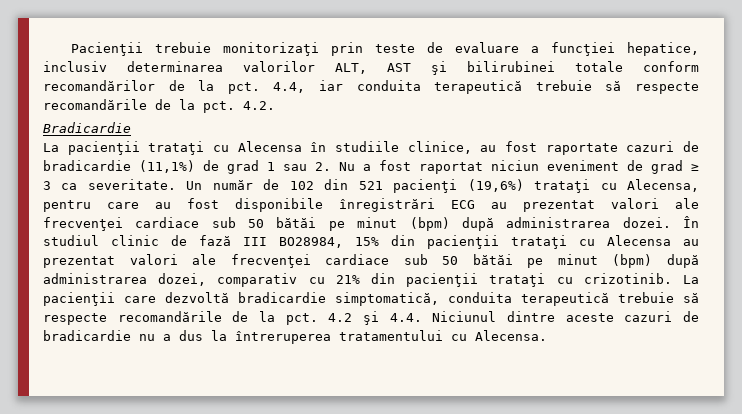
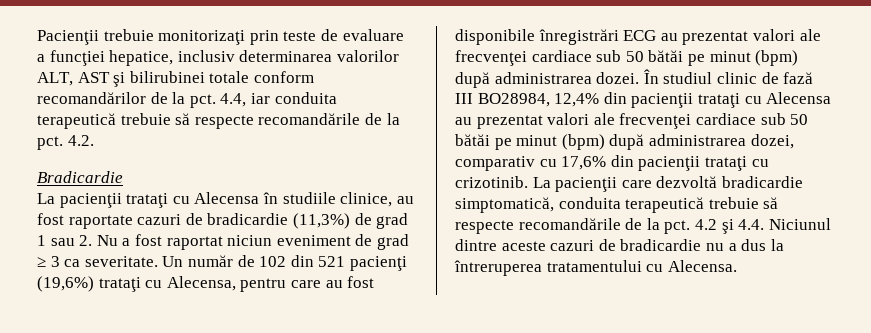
- La pacienţii trataţi cu Alecensa în studiile clinice, au fost raportate cazuri de bradicardie (11,1%) de grad 1 sau 2. Nu a fost raportat niciun eveniment de grad ≥ 3 ca severitate.
+ La pacienţii trataţi cu Alecensa în studiile clinice, au fost raportate cazuri de bradicardie (11,3%) de grad 1 sau 2. Nu a fost raportat niciun eveniment de grad ≥ 3 ca severitate.
- În studiul clinic de fază III BO28984, 15% din pacienţii trataţi cu Alecensa au prezentat valori ale frecvenţei cardiace sub 50 bătăi pe minut (bpm) după administrarea dozei, comparativ cu 21% din pacienţii trataţi cu crizotinib.
+ În studiul clinic de fază III BO28984, 12,4% din pacienţii trataţi cu Alecensa au prezentat valori ale frecvenţei cardiace sub 50 bătăi pe minut (bpm) după administrarea dozei, comparativ cu 17,6% din pacienţii trataţi cu crizotinib.

